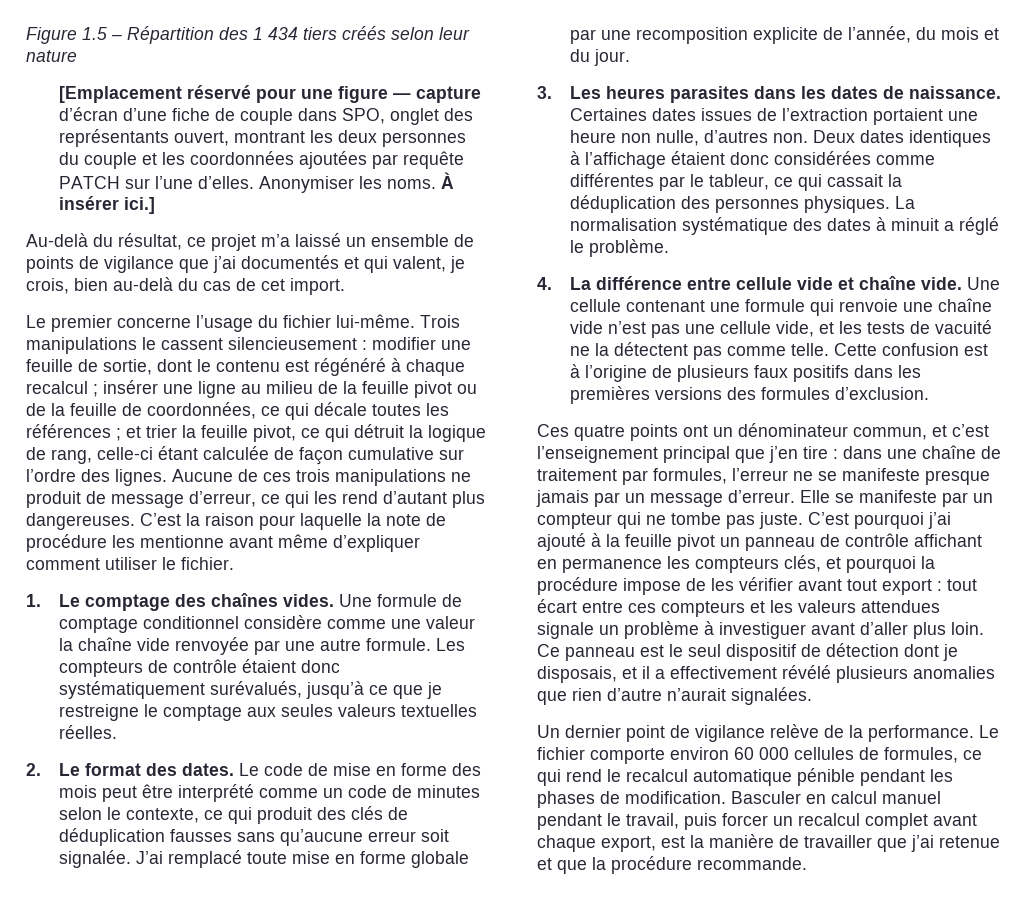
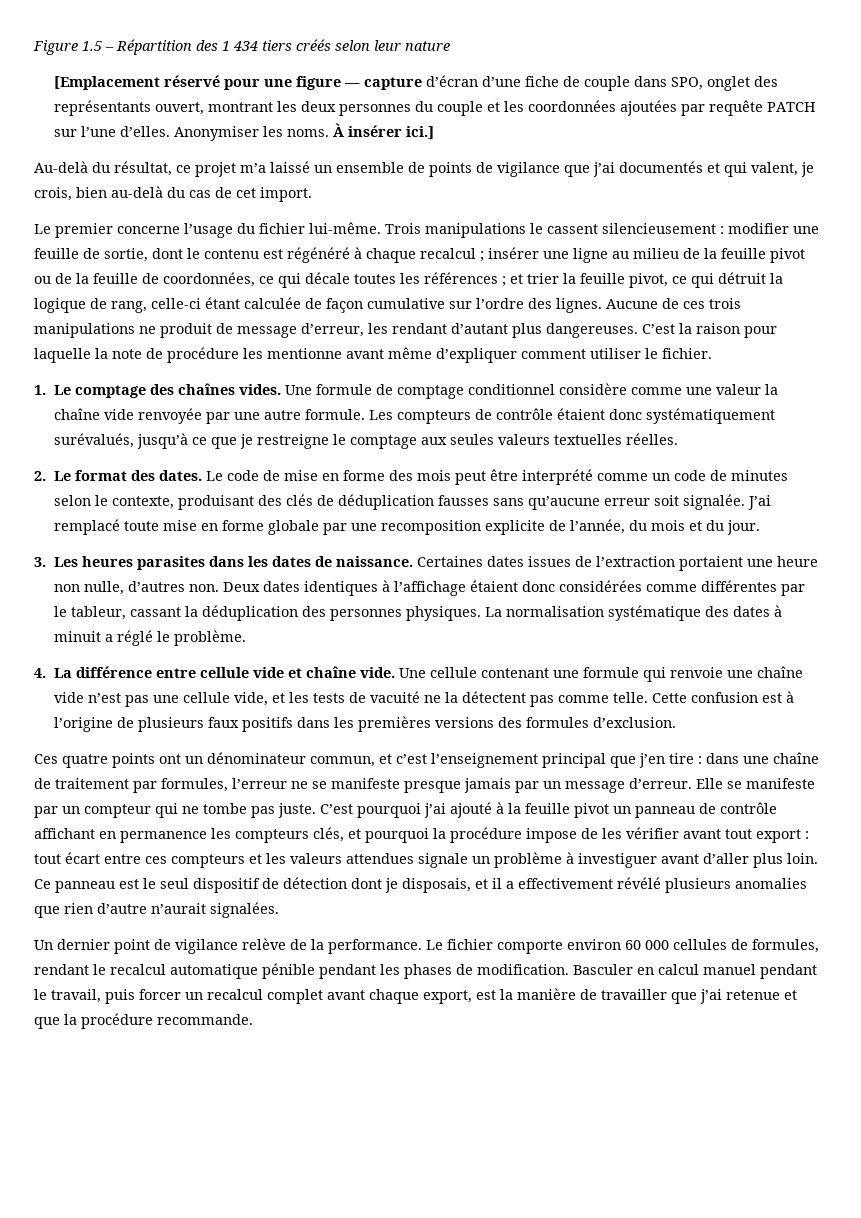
- Aucune de ces trois manipulations ne produit de message d’erreur, ce qui les rend d’autant plus dangereuses.
+ Aucune de ces trois manipulations ne produit de message d’erreur, les rendant d’autant plus dangereuses.
- Le code de mise en forme des mois peut être interprété comme un code de minutes selon le contexte, ce qui produit des clés de déduplication fausses sans qu’aucune erreur soit signalée.
+ Le code de mise en forme des mois peut être interprété comme un code de minutes selon le contexte, produisant des clés de déduplication fausses sans qu’aucune erreur soit signalée.
- Deux dates identiques à l’affichage étaient donc considérées comme différentes par le tableur, ce qui cassait la déduplication des personnes physiques.
+ Deux dates identiques à l’affichage étaient donc considérées comme différentes par le tableur, cassant la déduplication des personnes physiques.
- Le fichier comporte environ 60 000 cellules de formules, ce qui rend le recalcul automatique pénible pendant les phases de modification.
+ Le fichier comporte environ 60 000 cellules de formules, rendant le recalcul automatique pénible pendant les phases de modification.

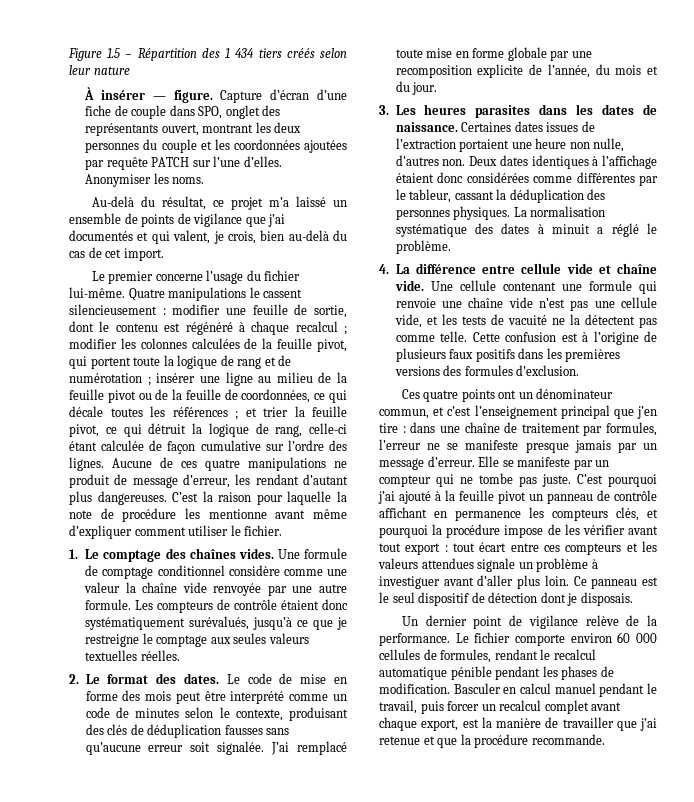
- [Emplacement réservé pour une figure — capture d’écran d’une fiche de couple dans SPO, onglet des représentants ouvert, montrant les deux personnes du couple et les coordonnées ajoutées par requête PATCH sur l’une d’elles.
+ À insérer — figure. Capture d’écran d’une fiche de couple dans SPO, onglet des représentants ouvert, montrant les deux personnes du couple et les coordonnées ajoutées par requête PATCH sur l’une d’elles.
- À insérer ici.]
- Trois manipulations le cassent silencieusement :
+ Quatre manipulations le cassent silencieusement :
+ modifier les colonnes calculées de la feuille pivot, qui portent toute la logique de rang et de numérotation ;
- Aucune de ces trois manipulations ne produit de message d’erreur, les rendant d’autant plus dangereuses.
+ Aucune de ces quatre manipulations ne produit de message d’erreur, les rendant d’autant plus dangereuses.
- Ce panneau est le seul dispositif de détection dont je disposais, et il a effectivement révélé plusieurs anomalies que rien d’autre n’aurait signalées.
+ Ce panneau est le seul dispositif de détection dont je disposais.

